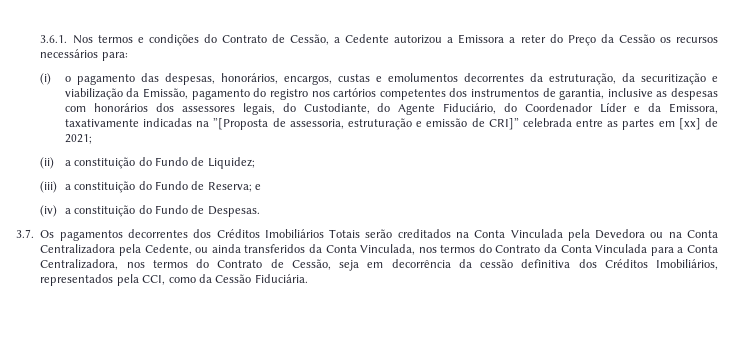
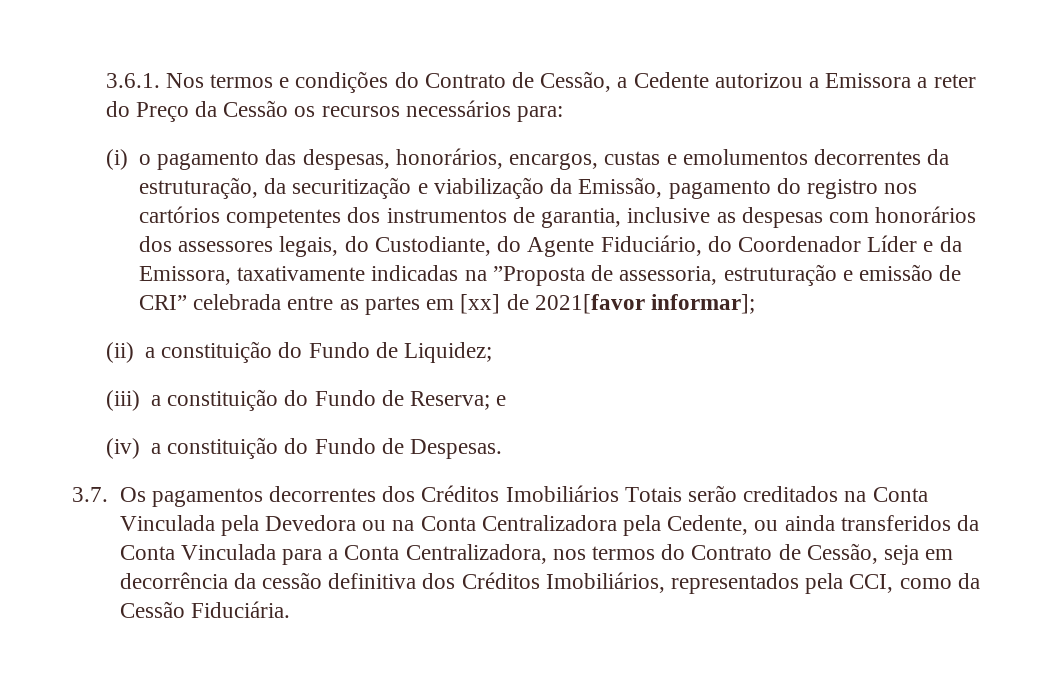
- (i) o pagamento das despesas, honorários, encargos, custas e emolumentos decorrentes da estruturação, da securitização e viabilização da Emissão, pagamento do registro nos cartórios competentes dos instrumentos de garantia, inclusive as despesas com honorários dos assessores legais, do Custodiante, do Agente Fiduciário, do Coordenador Líder e da Emissora, taxativamente indicadas na ”[Proposta de assessoria, estruturação e emissão de CRI]” celebrada entre as partes em [xx] de 2021;
+ (i) o pagamento das despesas, honorários, encargos, custas e emolumentos decorrentes da estruturação, da securitização e viabilização da Emissão, pagamento do registro nos cartórios competentes dos instrumentos de garantia, inclusive as despesas com honorários dos assessores legais, do Custodiante, do Agente Fiduciário, do Coordenador Líder e da Emissora, taxativamente indicadas na ”Proposta de assessoria, estruturação e emissão de CRI” celebrada entre as partes em [xx] de 2021[favor informar];
- 3.7. Os pagamentos decorrentes dos Créditos Imobiliários Totais serão creditados na Conta Vinculada pela Devedora ou na Conta Centralizadora pela Cedente, ou ainda transferidos da Conta Vinculada, nos termos do Contrato da Conta Vinculada para a Conta Centralizadora, nos termos do Contrato de Cessão, seja em decorrência da cessão definitiva dos Créditos Imobiliários, representados pela CCI, como da Cessão Fiduciária.
+ 3.7. Os pagamentos decorrentes dos Créditos Imobiliários Totais serão creditados na Conta Vinculada pela Devedora ou na Conta Centralizadora pela Cedente, ou ainda transferidos da Conta Vinculada para a Conta Centralizadora, nos termos do Contrato de Cessão, seja em decorrência da cessão definitiva dos Créditos Imobiliários, representados pela CCI, como da Cessão Fiduciária.

